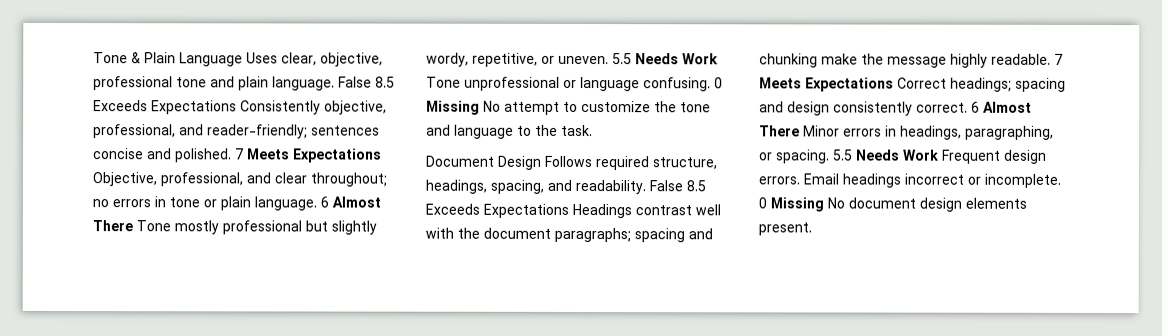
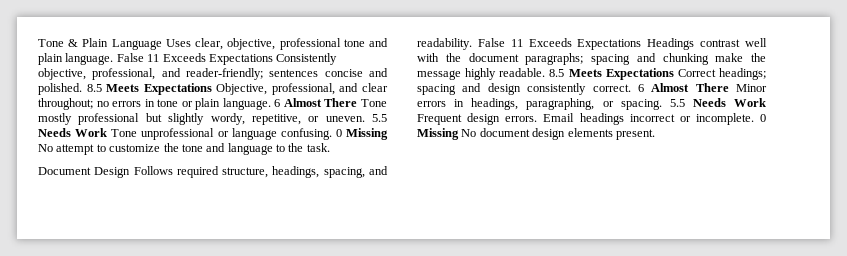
- False 8.5 Exceeds Expectations Consistently objective, professional, and reader-friendly; sentences concise and polished.
+ False 11 Exceeds Expectations Consistently objective, professional, and reader-friendly; sentences concise and polished.
- 7 Meets Expectations Objective, professional, and clear throughout; no errors in tone or plain language.
+ 8.5 Meets Expectations Objective, professional, and clear throughout; no errors in tone or plain language.
- False 8.5 Exceeds Expectations Headings contrast well with the document paragraphs; spacing and chunking make the message highly readable.
+ False 11 Exceeds Expectations Headings contrast well with the document paragraphs; spacing and chunking make the message highly readable.
- 7 Meets Expectations Correct headings; spacing and design consistently correct.
+ 8.5 Meets Expectations Correct headings; spacing and design consistently correct.

